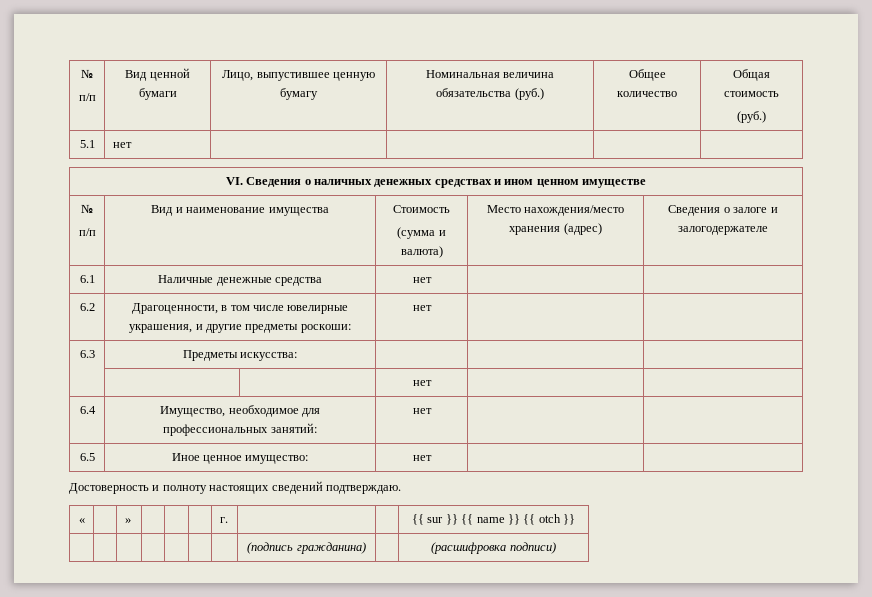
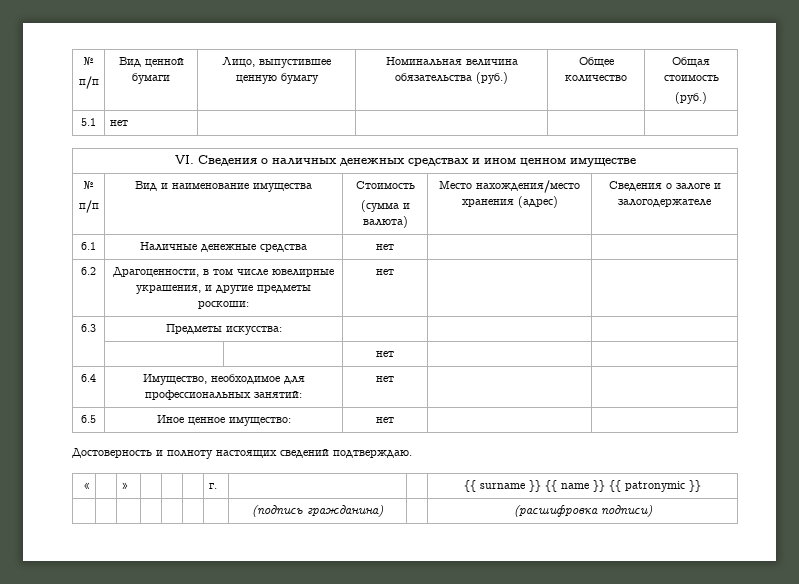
- « | | » | | | | г. | | | {{ sur }} {{ name }} {{ otch }}
+ « | | » | | | | г. | | | {{ surname }} {{ name }} {{ patronymic }}

